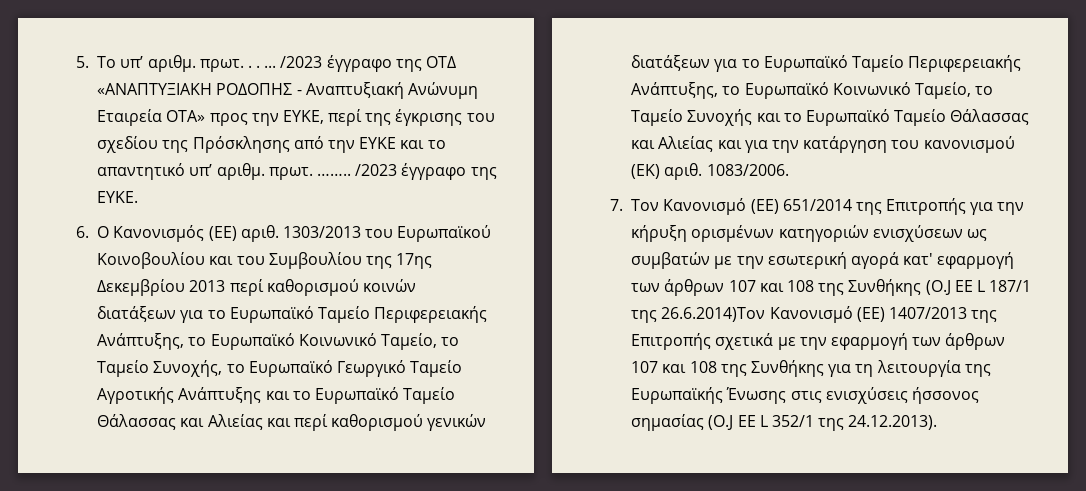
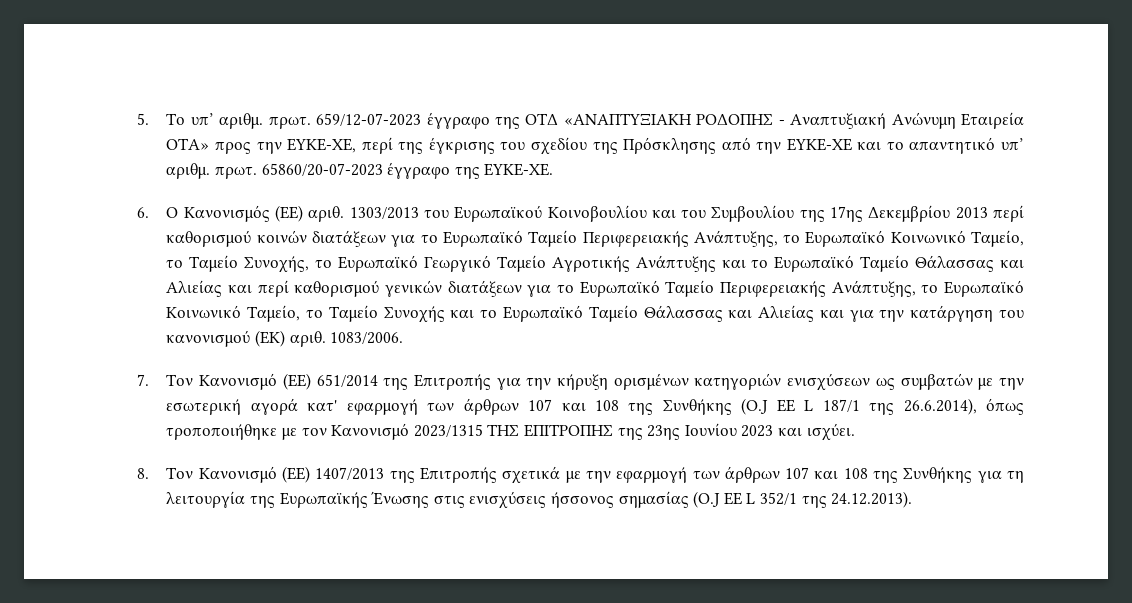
- 5. Το υπ’ αριθμ. πρωτ. . . ... /2023 έγγραφο της ΟΤΔ «ΑNAΠΤΥΞΙΑΚΗ ΡΟΔΟΠΗΣ - Αναπτυξιακή Ανώνυμη Εταιρεία ΟΤΑ» προς την ΕΥΚΕ, περί της έγκρισης του σχεδίου της Πρόσκλησης από την ΕΥΚΕ και το απαντητικό υπ’ αριθμ. πρωτ.
+ 5. Το υπ’ αριθμ. πρωτ. 659/12-07-2023 έγγραφο της ΟΤΔ «ΑNAΠΤΥΞΙΑΚΗ ΡΟΔΟΠΗΣ - Αναπτυξιακή Ανώνυμη Εταιρεία ΟΤΑ» προς την ΕΥΚΕ-ΧΕ, περί της έγκρισης του σχεδίου της Πρόσκλησης από την ΕΥΚΕ-ΧΕ και το απαντητικό υπ’ αριθμ. πρωτ.
- …….. /2023 έγγραφο της ΕΥΚΕ.
+ 65860/20-07-2023 έγγραφο της ΕΥΚΕ-ΧΕ.
- 7. Τον Κανονισμό (ΕΕ) 651/2014 της Επιτροπής για την κήρυξη ορισμένων κατηγοριών ενισχύσεων ως συμβατών με την εσωτερική αγορά κατ' εφαρμογή των άρθρων 107 και 108 της Συνθήκης (O.J ΕΕ L 187/1 της 26.6.2014)Τον Κανονισμό (ΕΕ) 1407/2013 της Επιτροπής σχετικά με την εφαρμογή των άρθρων 107 και 108 της Συνθήκης για τη λειτουργία της Ευρωπαϊκής Ένωσης στις ενισχύσεις ήσσονος σημασίας (O.J ΕΕ L 352/1 της 24.12.2013).
+ 7. Τον Κανονισμό (ΕΕ) 651/2014 της Επιτροπής για την κήρυξη ορισμένων κατηγοριών ενισχύσεων ως συμβατών με την εσωτερική αγορά κατ' εφαρμογή των άρθρων 107 και 108 της Συνθήκης (O.J ΕΕ L 187/1 της 26.6.2014), όπως τροποποιήθηκε με τον Κανονισμό 2023/1315 ΤΗΣ ΕΠΙΤΡΟΠΗΣ της 23ης Ιουνίου 2023 και ισχύει.
+ 8. Τον Κανονισμό (ΕΕ) 1407/2013 της Επιτροπής σχετικά με την εφαρμογή των άρθρων 107 και 108 της Συνθήκης για τη λειτουργία της Ευρωπαϊκής Ένωσης στις ενισχύσεις ήσσονος σημασίας (O.J ΕΕ L 352/1 της 24.12.2013).

